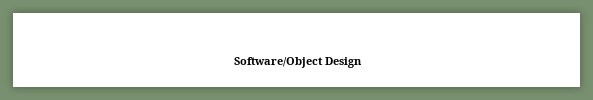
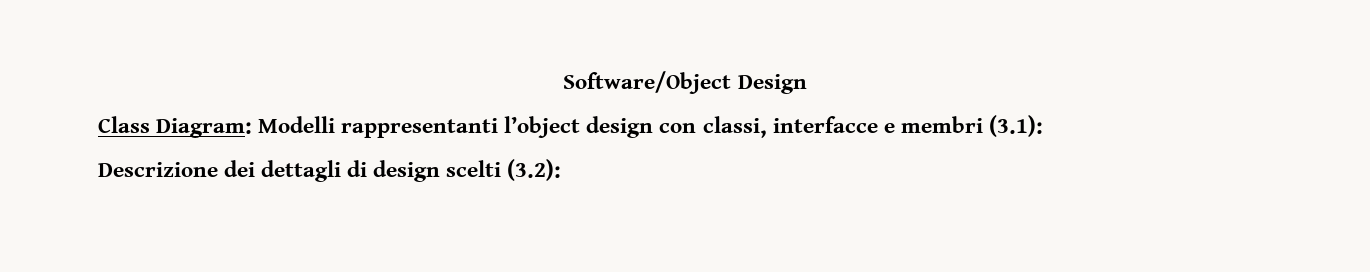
+ Class Diagram: Modelli rappresentanti l’object design con classi, interfacce e membri (3.1):
+ Descrizione dei dettagli di design scelti (3.2):

